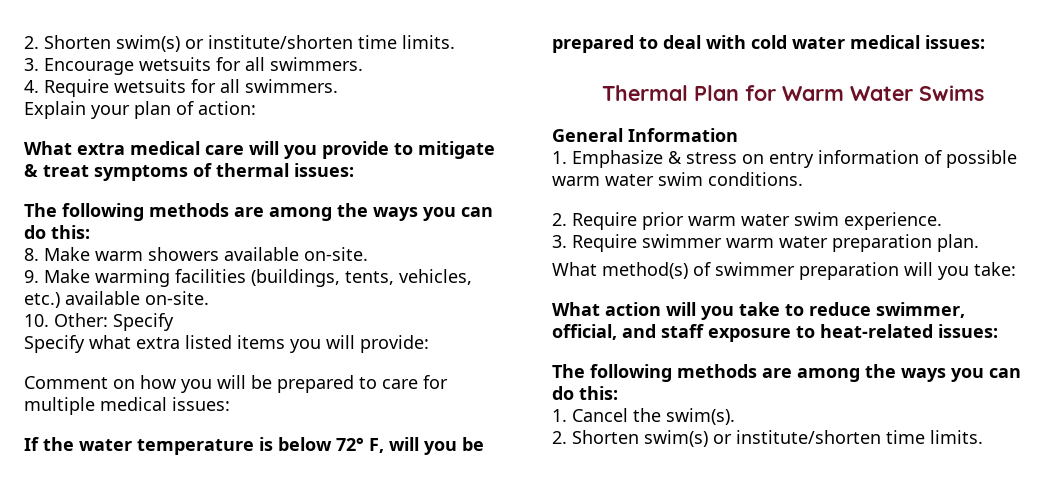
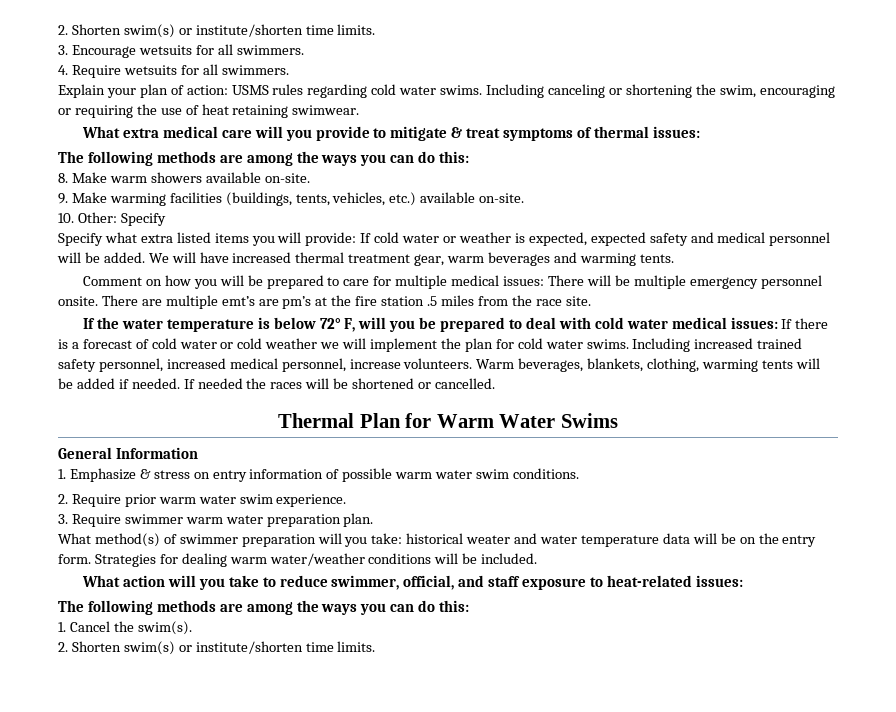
- Explain your plan of action:
+ Explain your plan of action: USMS rules regarding cold water swims. Including canceling or shortening the swim, encouraging or requiring the use of heat retaining swimwear.
- Specify what extra listed items you will provide:
+ Specify what extra listed items you will provide: If cold water or weather is expected, expected safety and medical personnel will be added. We will have increased thermal treatment gear, warm beverages and warming tents.
- Comment on how you will be prepared to care for multiple medical issues:
+ Comment on how you will be prepared to care for multiple medical issues: There will be multiple emergency personnel onsite. There are multiple emt’s are pm’s at the fire station .5 miles from the race site.
- If the water temperature is below 72° F, will you be prepared to deal with cold water medical issues:
+ If the water temperature is below 72° F, will you be prepared to deal with cold water medical issues: If there is a forecast of cold water or cold weather we will implement the plan for cold water swims. Including increased trained safety personnel, increased medical personnel, increase volunteers. Warm beverages, blankets, clothing, warming tents will be added if needed. If needed the races will be shortened or cancelled.
- What method(s) of swimmer preparation will you take:
+ What method(s) of swimmer preparation will you take: historical weater and water temperature data will be on the entry form. Strategies for dealing warm water/weather conditions will be included.

